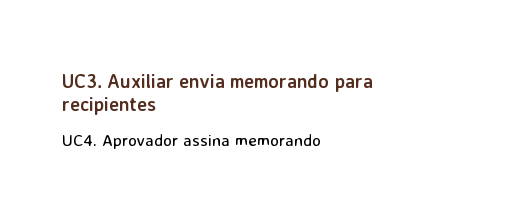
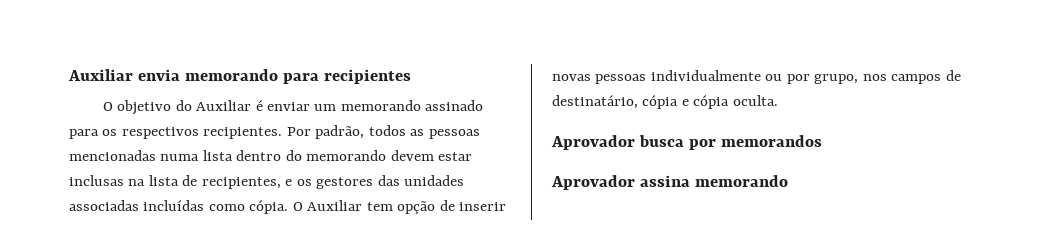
- UC3. Auxiliar envia memorando para recipientes
+ Auxiliar envia memorando para recipientes
- UC4. Aprovador assina memorando
+ O objetivo do Auxiliar é enviar um memorando assinado para os respectivos recipientes. Por padrão, todos as pessoas mencionadas numa lista dentro do memorando devem estar inclusas na lista de recipientes, e os gestores das unidades associadas incluídas como cópia. O Auxiliar tem opção de inserir novas pessoas individualmente ou por grupo, nos campos de destinatário, cópia e cópia oculta.
+ Aprovador busca por memorandos
+ Aprovador assina memorando

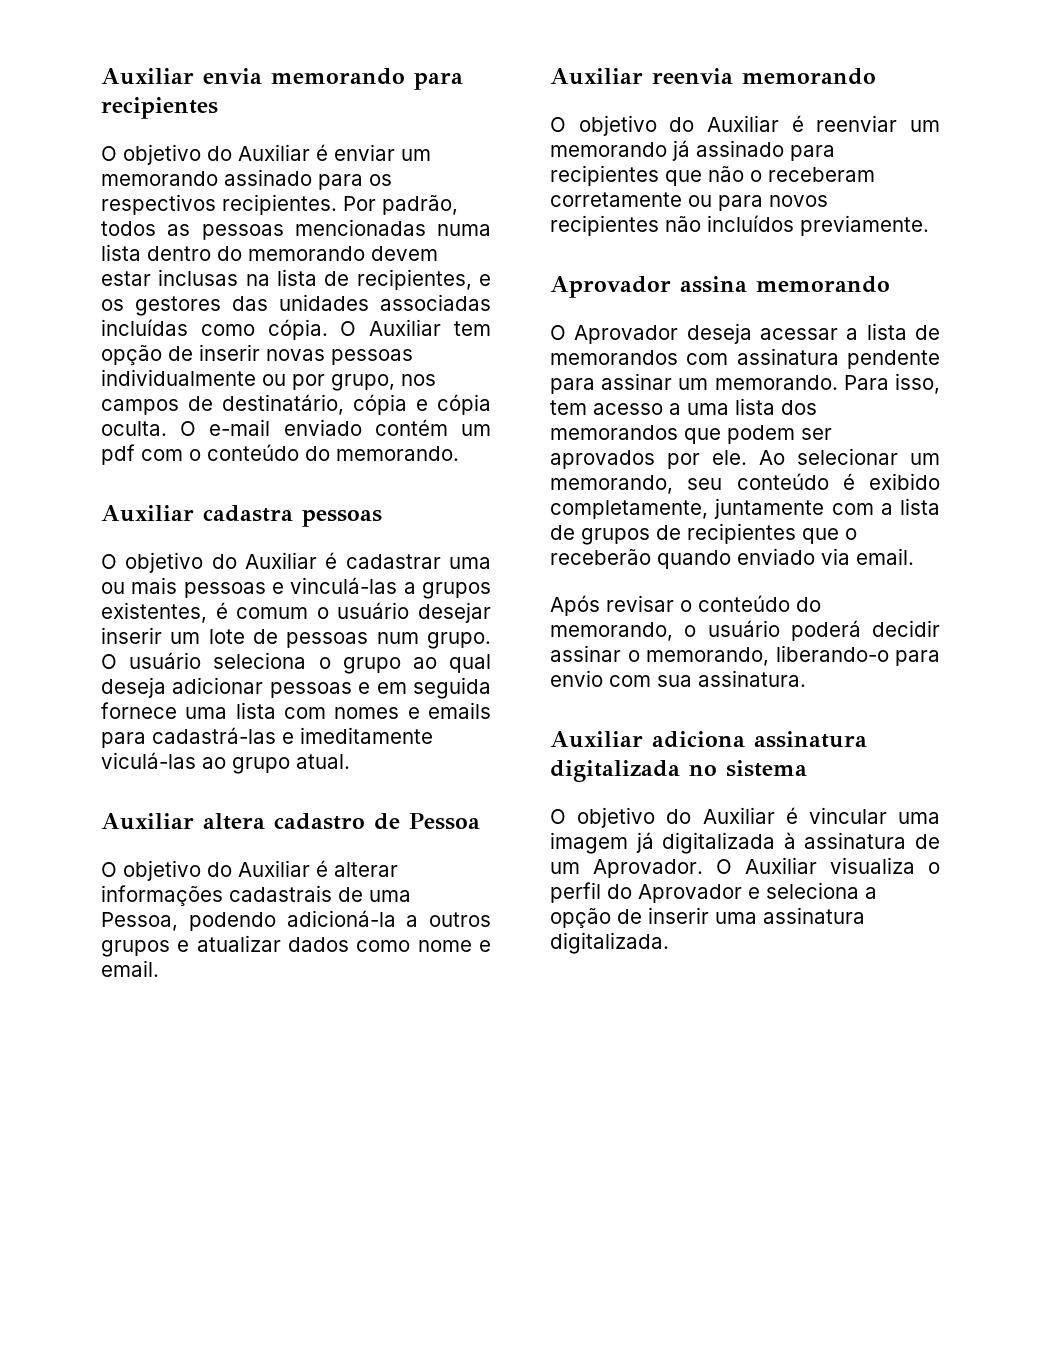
- O Auxiliar tem opção de inserir novas pessoas individualmente ou por grupo, nos campos de destinatário, cópia e cópia oculta.
- Aprovador busca por memorandos
+ O Auxiliar tem opção de inserir novas pessoas individualmente ou por grupo, nos campos de destinatário, cópia e cópia oculta. O e-mail enviado contém um pdf com o conteúdo do memorando.
+ Auxiliar cadastra pessoas
+ O objetivo do Auxiliar é cadastrar uma ou mais pessoas e vinculá-las a grupos existentes, é comum o usuário desejar inserir um lote de pessoas num grupo. O usuário seleciona o grupo ao qual deseja adicionar pessoas e em seguida fornece uma lista com nomes e emails para cadastrá-las e imeditamente viculá-las ao grupo atual.
+ Auxiliar altera cadastro de Pessoa
+ O objetivo do Auxiliar é alterar informações cadastrais de uma Pessoa, podendo adicioná-la a outros grupos e atualizar dados como nome e email.
+ Auxiliar reenvia memorando
+ O objetivo do Auxiliar é reenviar um memorando já assinado para recipientes que não o receberam corretamente ou para novos recipientes não incluídos previamente.
  Aprovador assina memorando
+ O Aprovador deseja acessar a lista de memorandos com assinatura pendente para assinar um memorando. Para isso, tem acesso a uma lista dos memorandos que podem ser aprovados por ele. Ao selecionar um memorando, seu conteúdo é exibido completamente, juntamente com a lista de grupos de recipientes que o receberão quando enviado via email.
+ Após revisar o conteúdo do memorando, o usuário poderá decidir assinar o memorando, liberando-o para envio com sua assinatura.
+ Auxiliar adiciona assinatura digitalizada no sistema
+ O objetivo do Auxiliar é vincular uma imagem já digitalizada à assinatura de um Aprovador. O Auxiliar visualiza o perfil do Aprovador e seleciona a opção de inserir uma assinatura digitalizada.

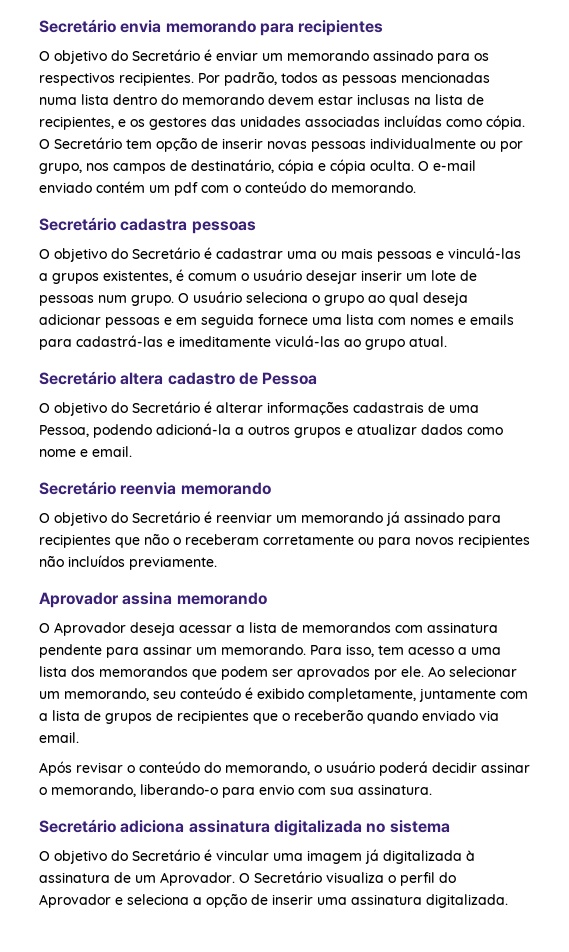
- Auxiliar envia memorando para recipientes
+ Secretário envia memorando para recipientes
- O objetivo do Auxiliar é enviar um memorando assinado para os respectivos recipientes.
+ O objetivo do Secretário é enviar um memorando assinado para os respectivos recipientes.
- O Auxiliar tem opção de inserir novas pessoas individualmente ou por grupo, nos campos de destinatário, cópia e cópia oculta.
+ O Secretário tem opção de inserir novas pessoas individualmente ou por grupo, nos campos de destinatário, cópia e cópia oculta.
- Auxiliar cadastra pessoas
+ Secretário cadastra pessoas
- O objetivo do Auxiliar é cadastrar uma ou mais pessoas e vinculá-las a grupos existentes, é comum o usuário desejar inserir um lote de pessoas num grupo.
+ O objetivo do Secretário é cadastrar uma ou mais pessoas e vinculá-las a grupos existentes, é comum o usuário desejar inserir um lote de pessoas num grupo.
- Auxiliar altera cadastro de Pessoa
+ Secretário altera cadastro de Pessoa
- O objetivo do Auxiliar é alterar informações cadastrais de uma Pessoa, podendo adicioná-la a outros grupos e atualizar dados como nome e email.
+ O objetivo do Secretário é alterar informações cadastrais de uma Pessoa, podendo adicioná-la a outros grupos e atualizar dados como nome e email.
- Auxiliar reenvia memorando
+ Secretário reenvia memorando
- O objetivo do Auxiliar é reenviar um memorando já assinado para recipientes que não o receberam corretamente ou para novos recipientes não incluídos previamente.
+ O objetivo do Secretário é reenviar um memorando já assinado para recipientes que não o receberam corretamente ou para novos recipientes não incluídos previamente.
- Auxiliar adiciona assinatura digitalizada no sistema
+ Secretário adiciona assinatura digitalizada no sistema
- O objetivo do Auxiliar é vincular uma imagem já digitalizada à assinatura de um Aprovador.
+ O objetivo do Secretário é vincular uma imagem já digitalizada à assinatura de um Aprovador.
- O Auxiliar visualiza o perfil do Aprovador e seleciona a opção de inserir uma assinatura digitalizada.
+ O Secretário visualiza o perfil do Aprovador e seleciona a opção de inserir uma assinatura digitalizada.

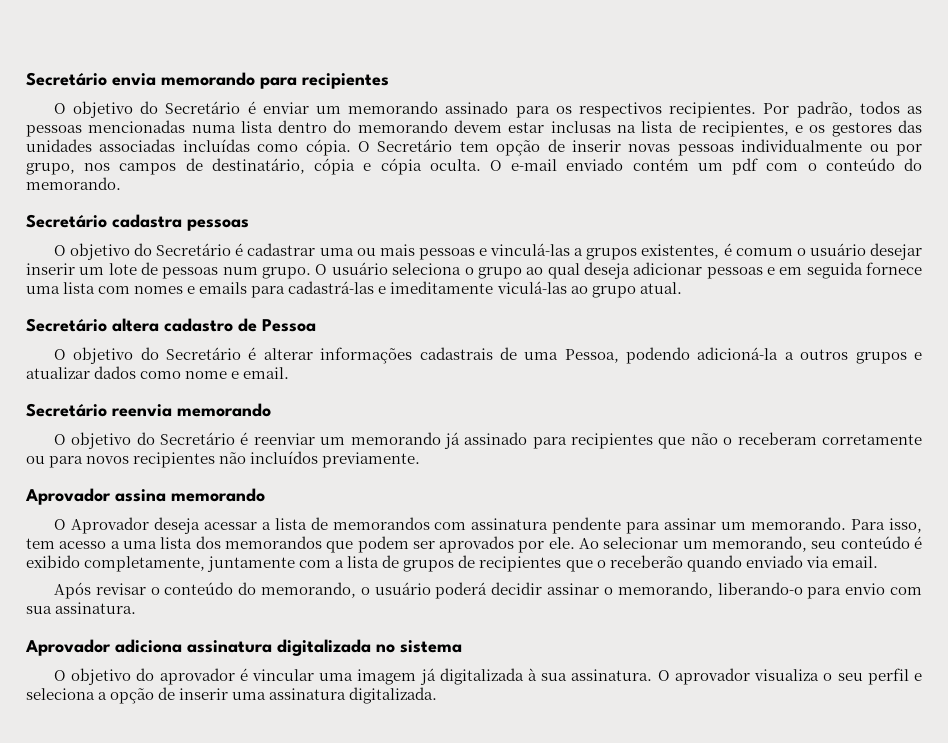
- Secretário adiciona assinatura digitalizada no sistema
+ Aprovador adiciona assinatura digitalizada no sistema
- O objetivo do Secretário é vincular uma imagem já digitalizada à assinatura de um Aprovador. O Secretário visualiza o perfil do Aprovador e seleciona a opção de inserir uma assinatura digitalizada.
+ O objetivo do aprovador é vincular uma imagem já digitalizada à sua assinatura. O aprovador visualiza o seu perfil e seleciona a opção de inserir uma assinatura digitalizada.

